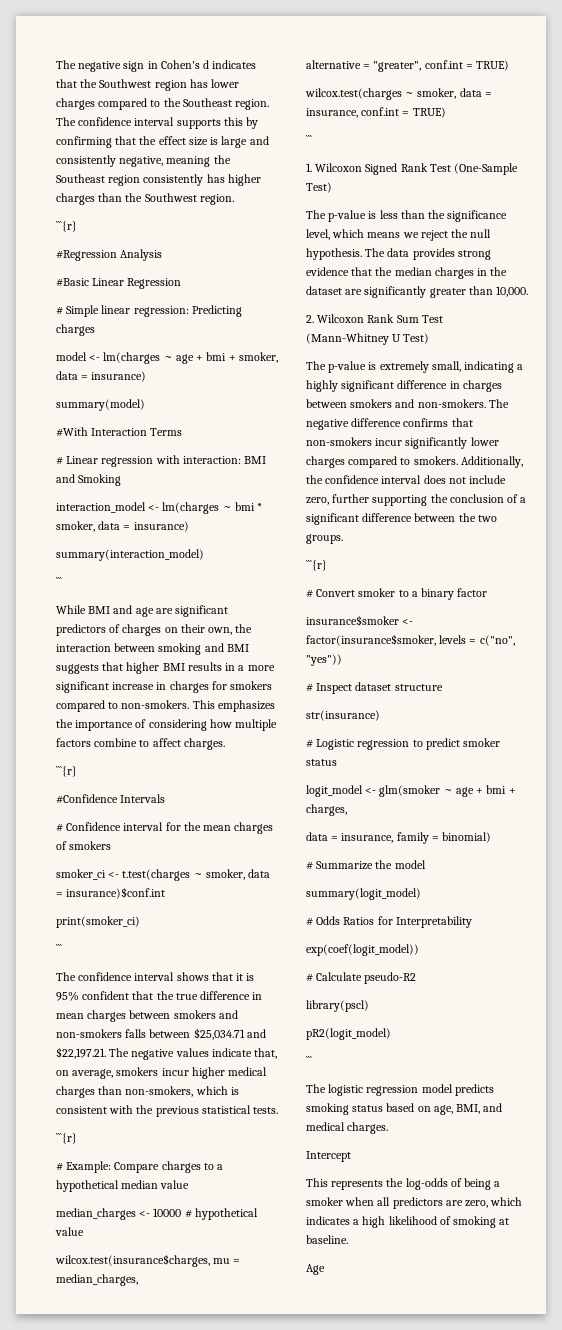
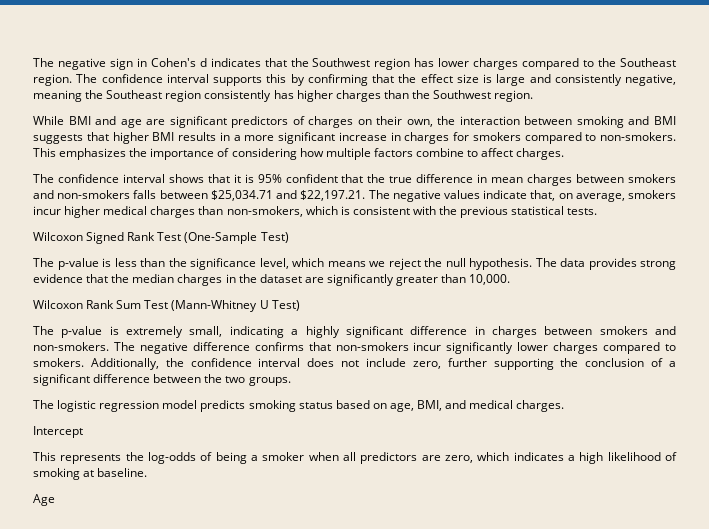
  The confidence interval supports this by confirming that the effect size is large and consistently negative, meaning the Southeast region consistently has higher charges than the Southwest region.
- ```{r}
- #Regression Analysis
- #Basic Linear Regression
- # Simple linear regression: Predicting charges
- model <- lm(charges ~ age + bmi + smoker, data = insurance)
- summary(model)
- #With Interaction Terms
- # Linear regression with interaction: BMI and Smoking
- interaction_model <- lm(charges ~ bmi * smoker, data = insurance)
- summary(interaction_model)
- ```
  This emphasizes the importance of considering how multiple factors combine to affect charges.
- ```{r}
- #Confidence Intervals
- # Confidence interval for the mean charges of smokers
- smoker_ci <- t.test(charges ~ smoker, data = insurance)$conf.int
- print(smoker_ci)
- ```
  The confidence interval shows that it is 95% confident that the true difference in mean charges between smokers and non-smokers falls between $25,034.71 and $22,197.21. The negative values indicate that, on average, smokers incur higher medical charges than non-smokers, which is consistent with the previous statistical tests.
- ```{r}
- # Example: Compare charges to a hypothetical median value
- median_charges <- 10000 # hypothetical value
- wilcox.test(insurance$charges, mu = median_charges,
- alternative = "greater", conf.int = TRUE)
- wilcox.test(charges ~ smoker, data = insurance, conf.int = TRUE)
- ```
- 1. Wilcoxon Signed Rank Test (One-Sample Test)
+ Wilcoxon Signed Rank Test (One-Sample Test)
- 2. Wilcoxon Rank Sum Test (Mann-Whitney U Test)
+ Wilcoxon Rank Sum Test (Mann-Whitney U Test)
  Additionally, the confidence interval does not include zero, further supporting the conclusion of a significant difference between the two groups.
- ```{r}
- # Convert smoker to a binary factor
- insurance$smoker <- factor(insurance$smoker, levels = c("no", "yes"))
- # Inspect dataset structure
- str(insurance)
- # Logistic regression to predict smoker status
- logit_model <- glm(smoker ~ age + bmi + charges,
- data = insurance, family = binomial)
- # Summarize the model
- summary(logit_model)
- # Odds Ratios for Interpretability
- exp(coef(logit_model))
- # Calculate pseudo-R2
- library(pscl)
- pR2(logit_model)
- ```

